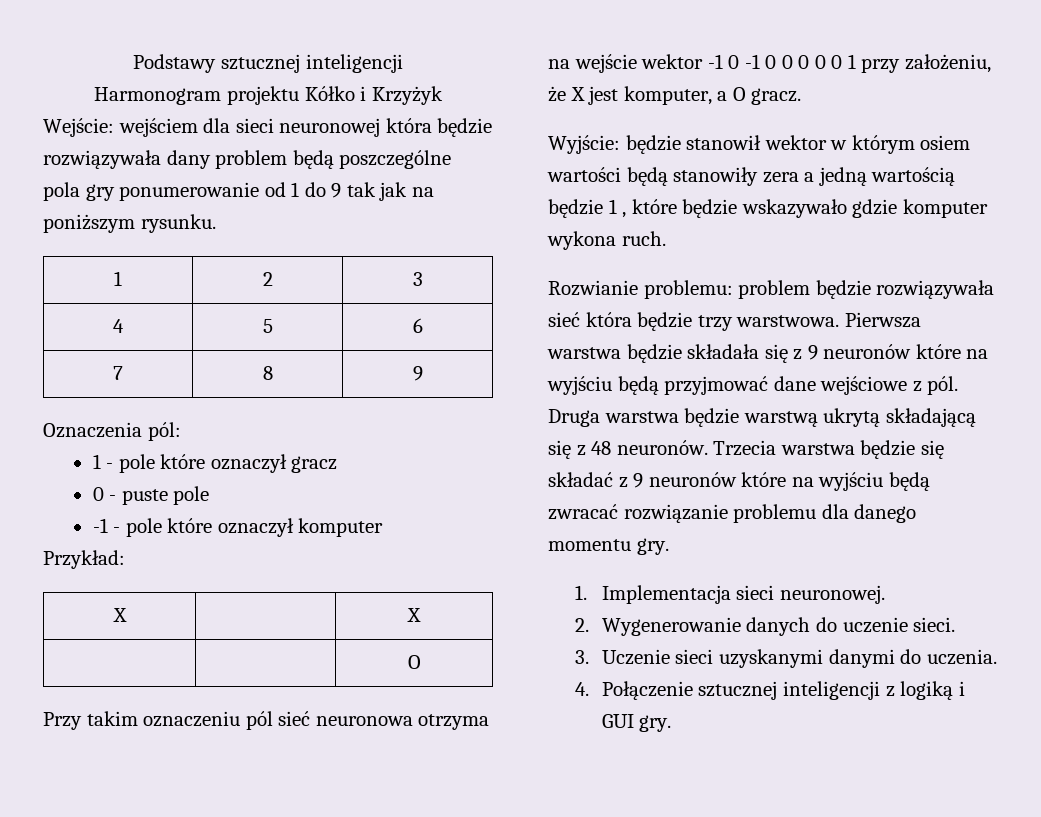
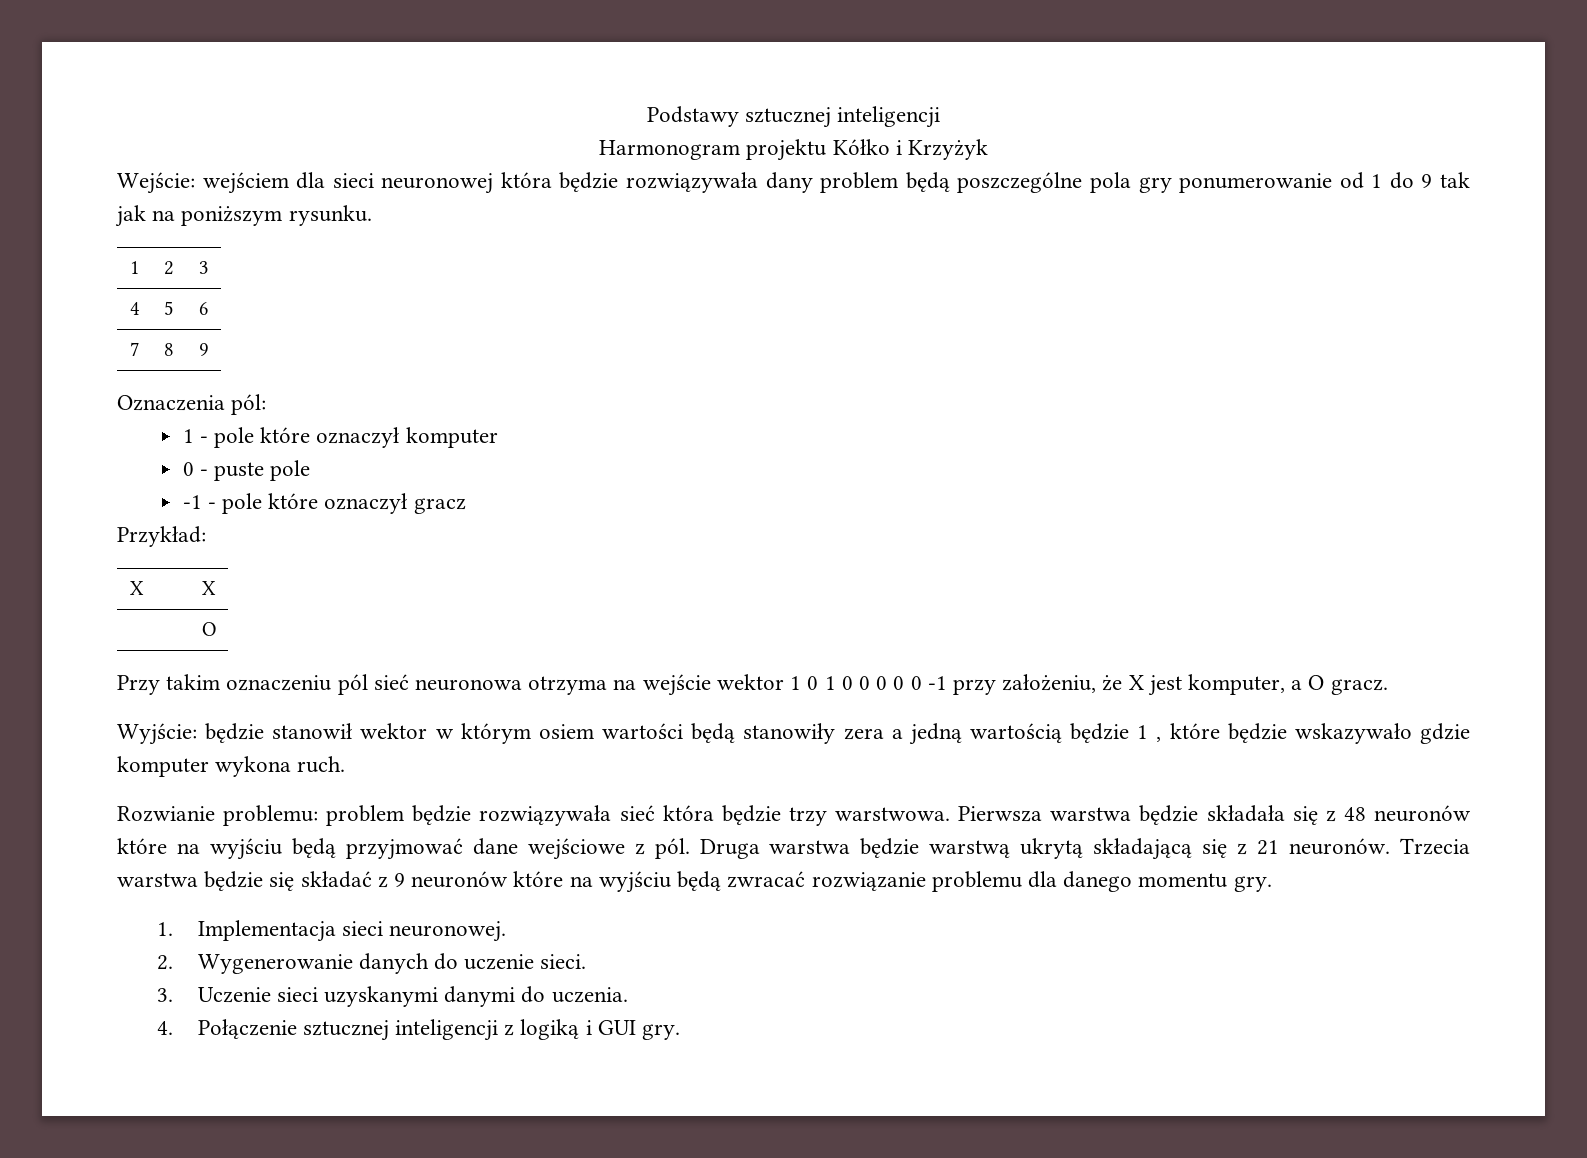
- 1 - pole które oznaczył gracz
+ 1 - pole które oznaczył komputer
- -1 - pole które oznaczył komputer
+ -1 - pole które oznaczył gracz
- Przy takim oznaczeniu pól sieć neuronowa otrzyma na wejście wektor -1 0 -1 0 0 0 0 0 1 przy założeniu, że X jest komputer, a O gracz.
+ Przy takim oznaczeniu pól sieć neuronowa otrzyma na wejście wektor 1 0 1 0 0 0 0 0 -1 przy założeniu, że X jest komputer, a O gracz.
- Pierwsza warstwa będzie składała się z 9 neuronów które na wyjściu będą przyjmować dane wejściowe z pól.
+ Pierwsza warstwa będzie składała się z 48 neuronów które na wyjściu będą przyjmować dane wejściowe z pól.
- Druga warstwa będzie warstwą ukrytą składającą się z 48 neuronów.
+ Druga warstwa będzie warstwą ukrytą składającą się z 21 neuronów.

